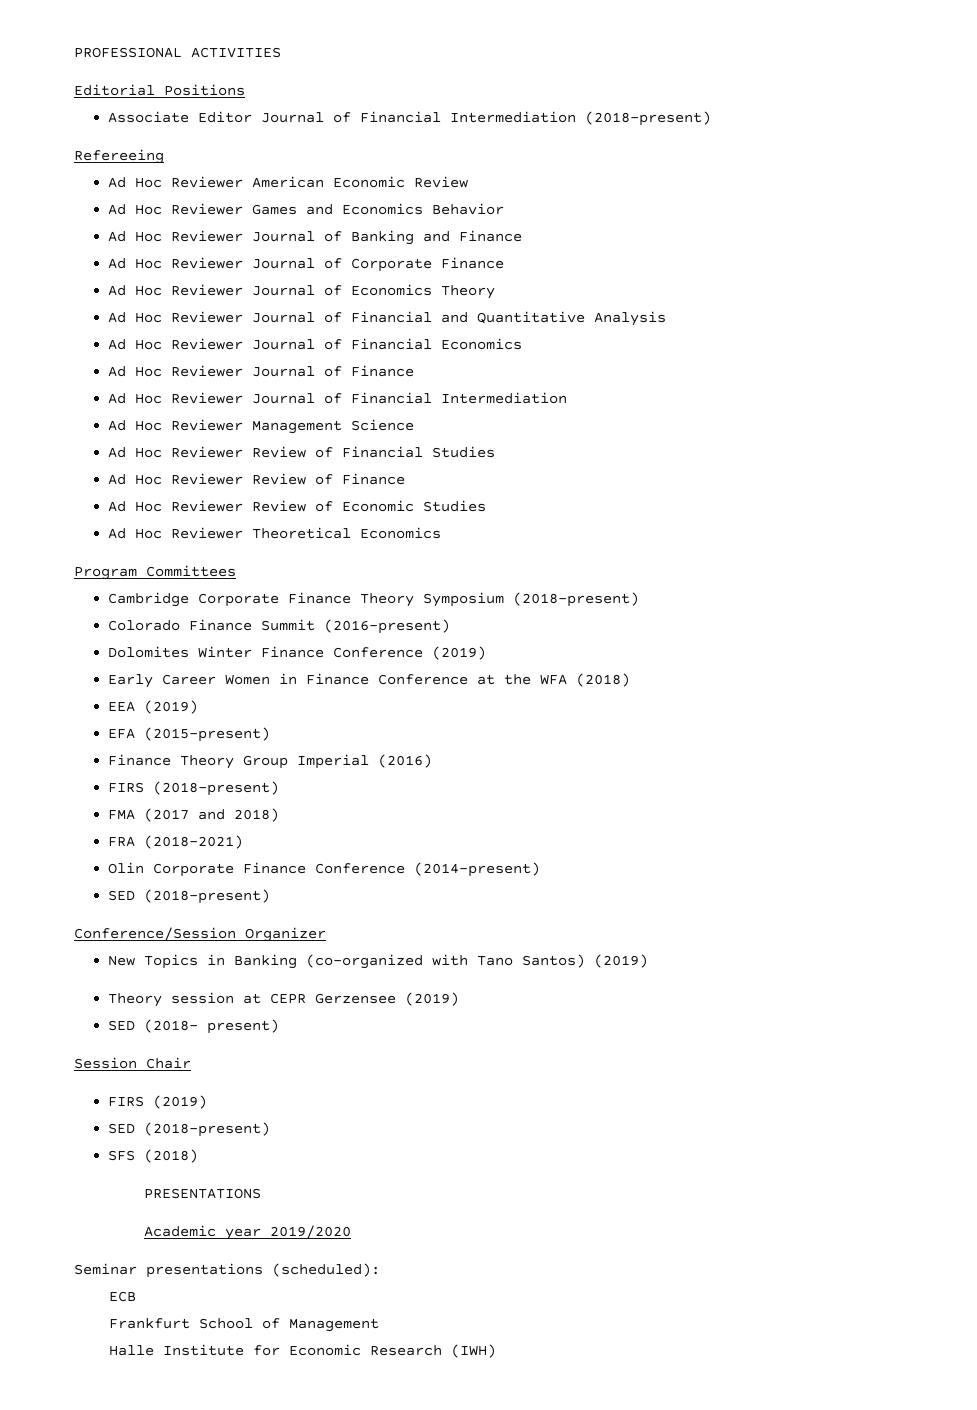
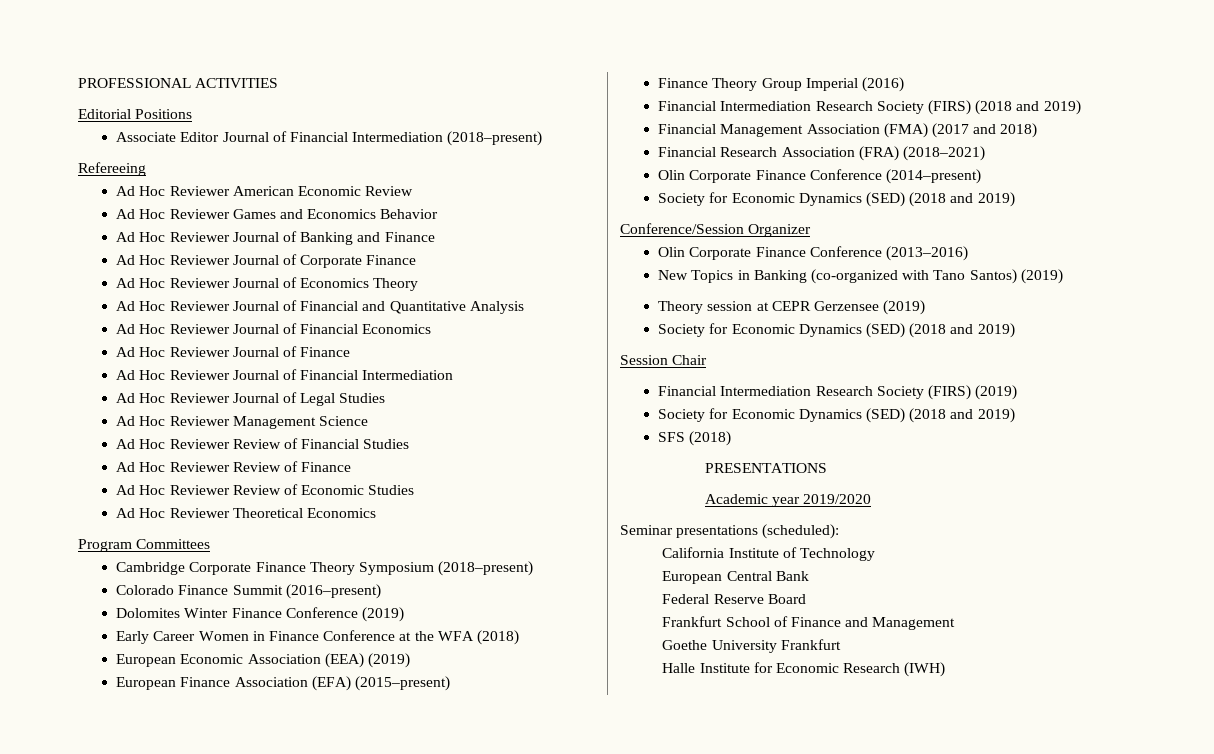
+ Ad Hoc Reviewer Journal of Legal Studies
- EEA (2019)
- EFA (2015–present)
+ European Economic Association (EEA) (2019)
+ European Finance Association (EFA) (2015–present)
- FIRS (2018–present)
- FMA (2017 and 2018)
+ Financial Intermediation Research Society (FIRS) (2018 and 2019)
+ Financial Management Association (FMA) (2017 and 2018)
- FRA (2018–2021)
+ Financial Research Association (FRA) (2018–2021)
  Olin Corporate Finance Conference (2014–present)
- SED (2018–present)
+ Society for Economic Dynamics (SED) (2018 and 2019)
  Conference/Session Organizer
+ Olin Corporate Finance Conference (2013–2016)
  Theory session at CEPR Gerzensee (2019)
- SED (2018– present)
+ Society for Economic Dynamics (SED) (2018 and 2019)
  Session Chair
- FIRS (2019)
- SED (2018–present)
+ Financial Intermediation Research Society (FIRS) (2019)
+ Society for Economic Dynamics (SED) (2018 and 2019)
- ECB
+ California Institute of Technology
+ European Central Bank
+ Federal Reserve Board
- Frankfurt School of Management
+ Frankfurt School of Finance and Management
+ Goethe University Frankfurt

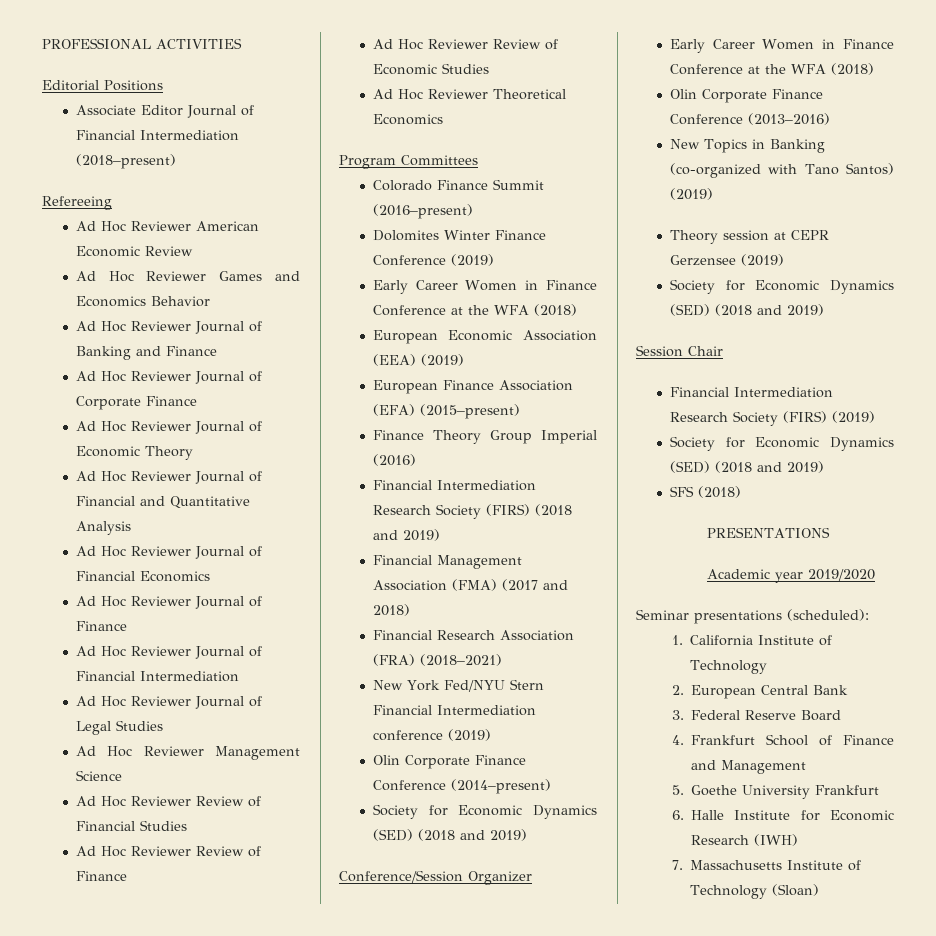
- Ad Hoc Reviewer Journal of Economics Theory
+ Ad Hoc Reviewer Journal of Economic Theory
- Cambridge Corporate Finance Theory Symposium (2018–present)
+ New York Fed/NYU Stern Financial Intermediation conference (2019)
  Conference/Session Organizer
+ Early Career Women in Finance Conference at the WFA (2018)
- California Institute of Technology
+ 1. California Institute of Technology
- European Central Bank
+ 2. European Central Bank
- Federal Reserve Board
+ 3. Federal Reserve Board
- Frankfurt School of Finance and Management
+ 4. Frankfurt School of Finance and Management
- Goethe University Frankfurt
+ 5. Goethe University Frankfurt
- Halle Institute for Economic Research (IWH)
+ 6. Halle Institute for Economic Research (IWH)
+ 7. Massachusetts Institute of Technology (Sloan)

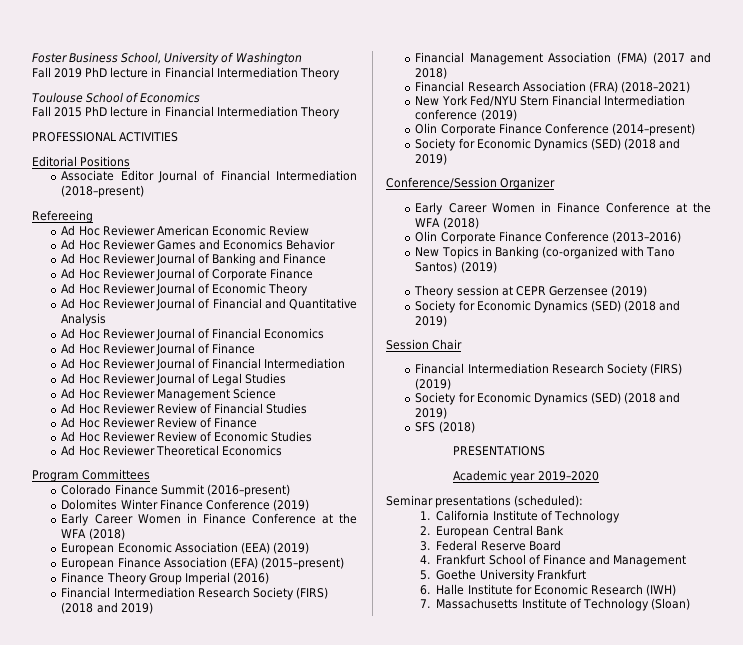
+ Foster Business School, University of Washington
+ Fall 2019 PhD lecture in Financial Intermediation Theory
+ Toulouse School of Economics
+ Fall 2015 PhD lecture in Financial Intermediation Theory
- Academic year 2019/2020
+ Academic year 2019–2020

